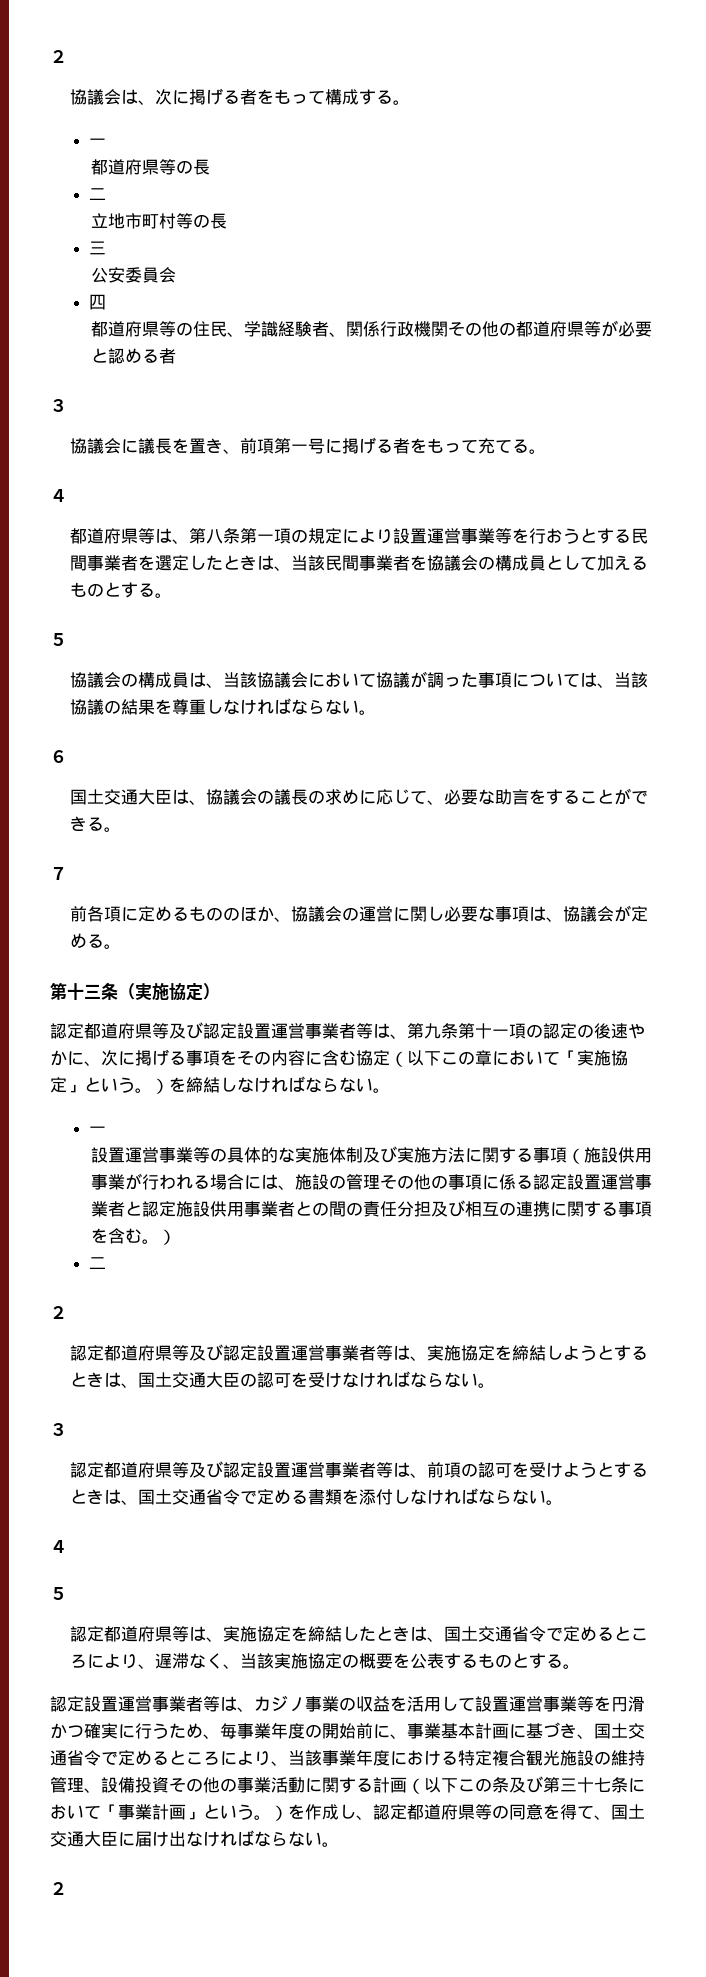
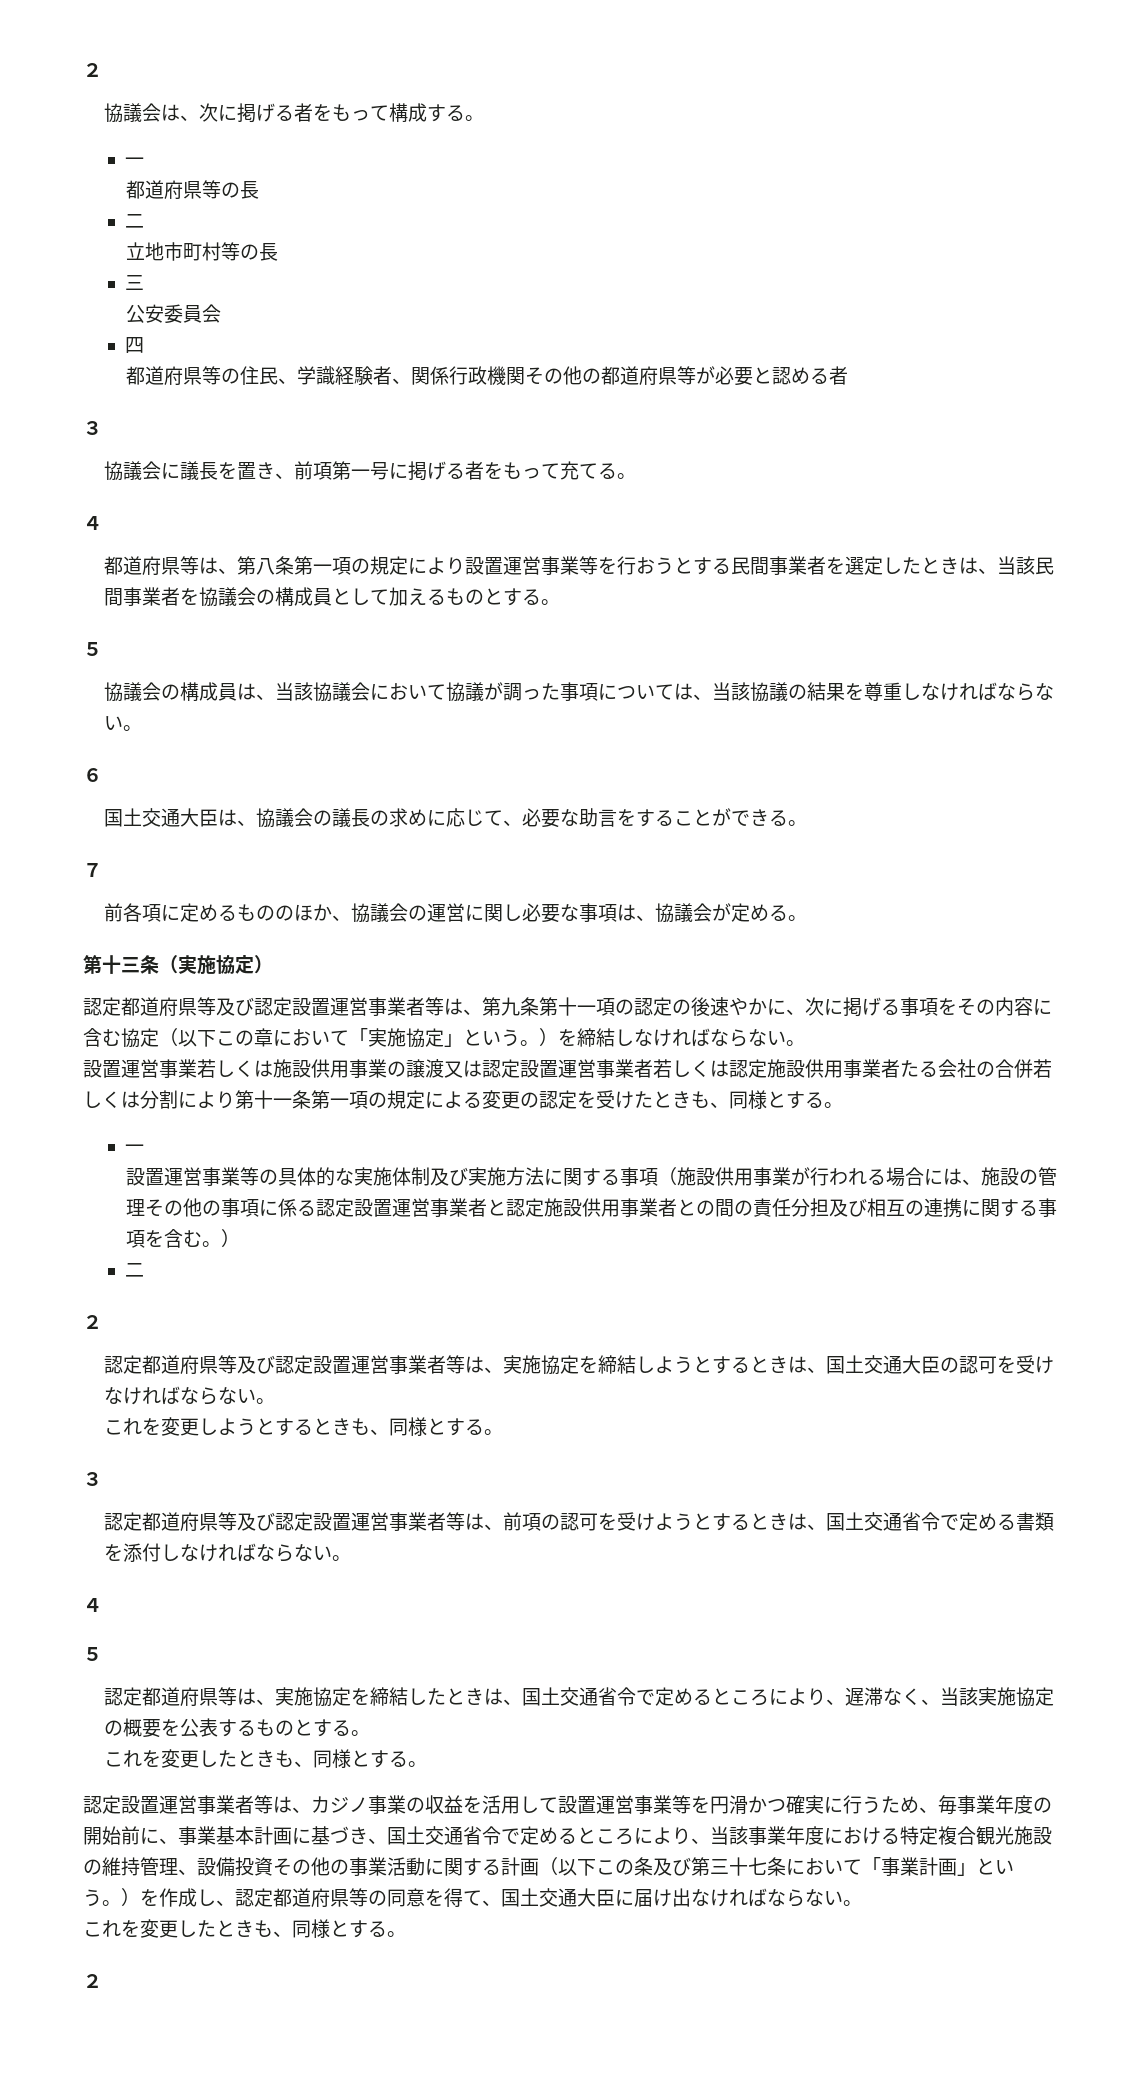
+ 設置運営事業若しくは施設供用事業の譲渡又は認定設置運営事業者若しくは認定施設供用事業者たる会社の合併若しくは分割により第十一条第一項の規定による変更の認定を受けたときも、同様とする。
+ これを変更しようとするときも、同様とする。
  認定都道府県等は、実施協定を締結したときは、国土交通省令で定めるところにより、遅滞なく、当該実施協定の概要を公表するものとする。
+ これを変更したときも、同様とする。
  認定設置運営事業者等は、カジノ事業の収益を活用して設置運営事業等を円滑かつ確実に行うため、毎事業年度の開始前に、事業基本計画に基づき、国土交通省令で定めるところにより、当該事業年度における特定複合観光施設の維持管理、設備投資その他の事業活動に関する計画（以下この条及び第三十七条において「事業計画」という。）を作成し、認定都道府県等の同意を得て、国土交通大臣に届け出なければならない。
+ これを変更したときも、同様とする。

